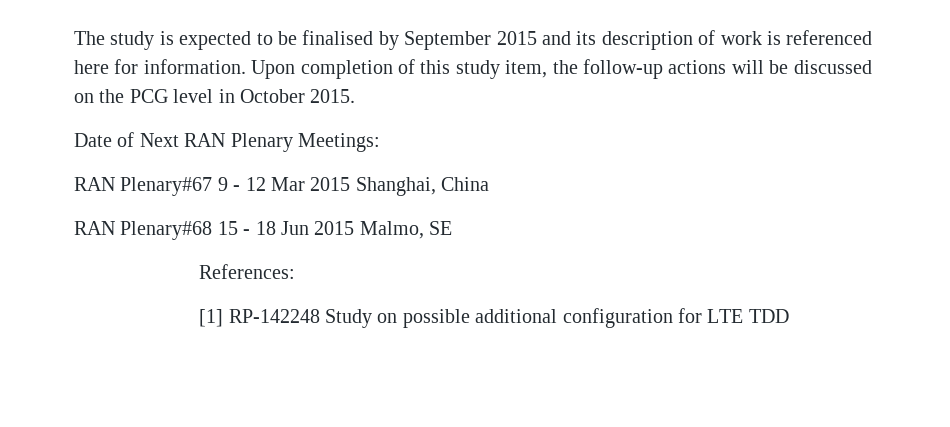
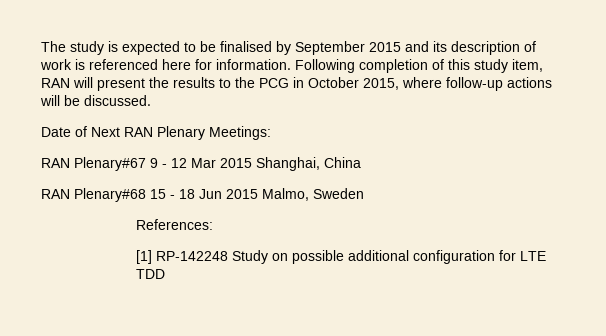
- Upon completion of this study item, the follow-up actions will be discussed on the PCG level in October 2015.
+ Following completion of this study item, RAN will present the results to the PCG in October 2015, where follow-up actions will be discussed.
- RAN Plenary#68 15 - 18 Jun 2015 Malmo, SE
+ RAN Plenary#68 15 - 18 Jun 2015 Malmo, Sweden

